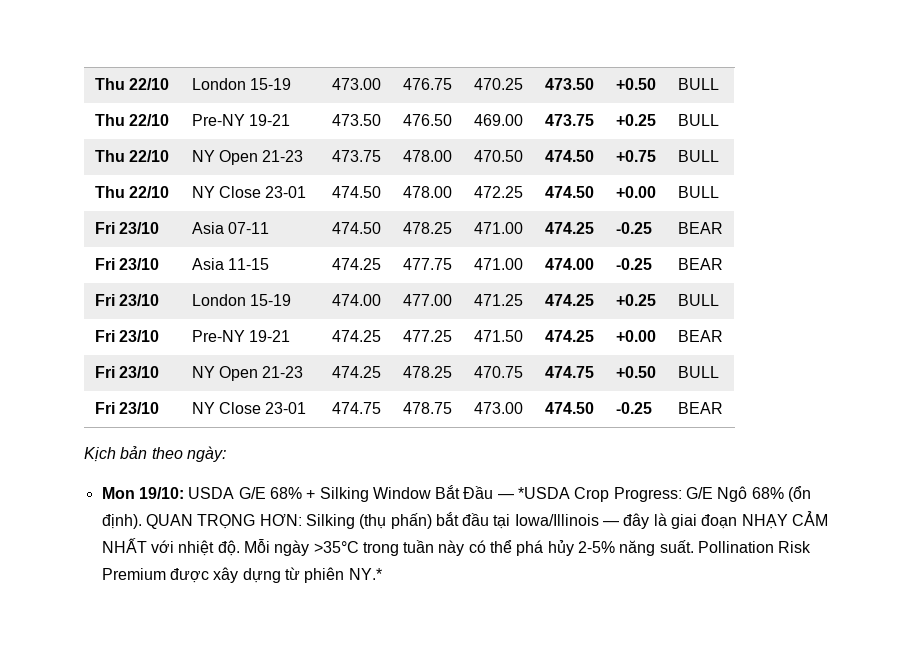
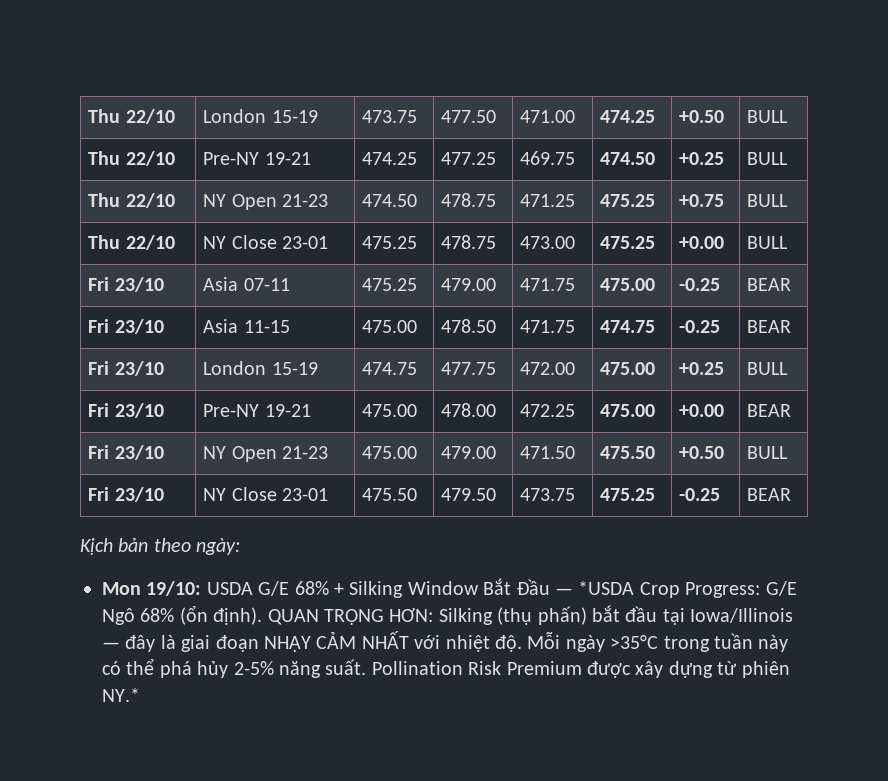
- Thu 22/10 | London 15-19 | 473.00 | 476.75 | 470.25 | 473.50 | +0.50 | BULL
+ Thu 22/10 | London 15-19 | 473.75 | 477.50 | 471.00 | 474.25 | +0.50 | BULL
- Thu 22/10 | Pre-NY 19-21 | 473.50 | 476.50 | 469.00 | 473.75 | +0.25 | BULL
+ Thu 22/10 | Pre-NY 19-21 | 474.25 | 477.25 | 469.75 | 474.50 | +0.25 | BULL
- Thu 22/10 | NY Open 21-23 | 473.75 | 478.00 | 470.50 | 474.50 | +0.75 | BULL
+ Thu 22/10 | NY Open 21-23 | 474.50 | 478.75 | 471.25 | 475.25 | +0.75 | BULL
- Thu 22/10 | NY Close 23-01 | 474.50 | 478.00 | 472.25 | 474.50 | +0.00 | BULL
+ Thu 22/10 | NY Close 23-01 | 475.25 | 478.75 | 473.00 | 475.25 | +0.00 | BULL
- Fri 23/10 | Asia 07-11 | 474.50 | 478.25 | 471.00 | 474.25 | -0.25 | BEAR
+ Fri 23/10 | Asia 07-11 | 475.25 | 479.00 | 471.75 | 475.00 | -0.25 | BEAR
- Fri 23/10 | Asia 11-15 | 474.25 | 477.75 | 471.00 | 474.00 | -0.25 | BEAR
+ Fri 23/10 | Asia 11-15 | 475.00 | 478.50 | 471.75 | 474.75 | -0.25 | BEAR
- Fri 23/10 | London 15-19 | 474.00 | 477.00 | 471.25 | 474.25 | +0.25 | BULL
+ Fri 23/10 | London 15-19 | 474.75 | 477.75 | 472.00 | 475.00 | +0.25 | BULL
- Fri 23/10 | Pre-NY 19-21 | 474.25 | 477.25 | 471.50 | 474.25 | +0.00 | BEAR
+ Fri 23/10 | Pre-NY 19-21 | 475.00 | 478.00 | 472.25 | 475.00 | +0.00 | BEAR
- Fri 23/10 | NY Open 21-23 | 474.25 | 478.25 | 470.75 | 474.75 | +0.50 | BULL
+ Fri 23/10 | NY Open 21-23 | 475.00 | 479.00 | 471.50 | 475.50 | +0.50 | BULL
- Fri 23/10 | NY Close 23-01 | 474.75 | 478.75 | 473.00 | 474.50 | -0.25 | BEAR
+ Fri 23/10 | NY Close 23-01 | 475.50 | 479.50 | 473.75 | 475.25 | -0.25 | BEAR

